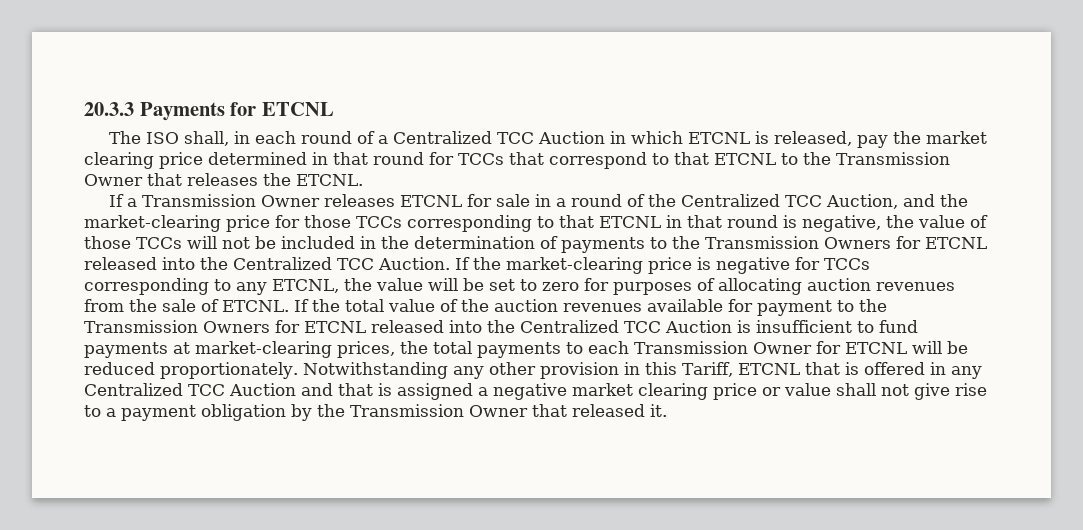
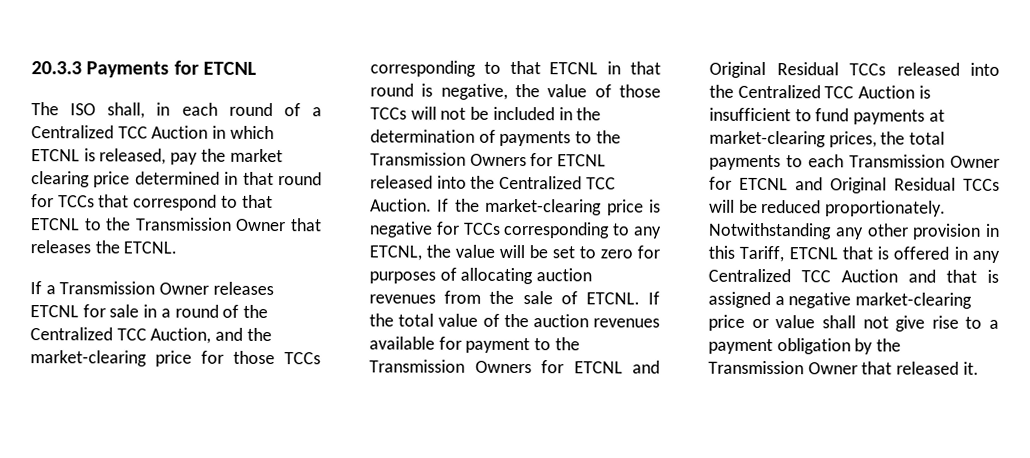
- If the total value of the auction revenues available for payment to the Transmission Owners for ETCNL released into the Centralized TCC Auction is insufficient to fund payments at market-clearing prices, the total payments to each Transmission Owner for ETCNL will be reduced proportionately.
+ If the total value of the auction revenues available for payment to the Transmission Owners for ETCNL and Original Residual TCCs released into the Centralized TCC Auction is insufficient to fund payments at market-clearing prices, the total payments to each Transmission Owner for ETCNL and Original Residual TCCs will be reduced proportionately.
- Notwithstanding any other provision in this Tariff, ETCNL that is offered in any Centralized TCC Auction and that is assigned a negative market clearing price or value shall not give rise to a payment obligation by the Transmission Owner that released it.
+ Notwithstanding any other provision in this Tariff, ETCNL that is offered in any Centralized TCC Auction and that is assigned a negative market-clearing price or value shall not give rise to a payment obligation by the Transmission Owner that released it.

